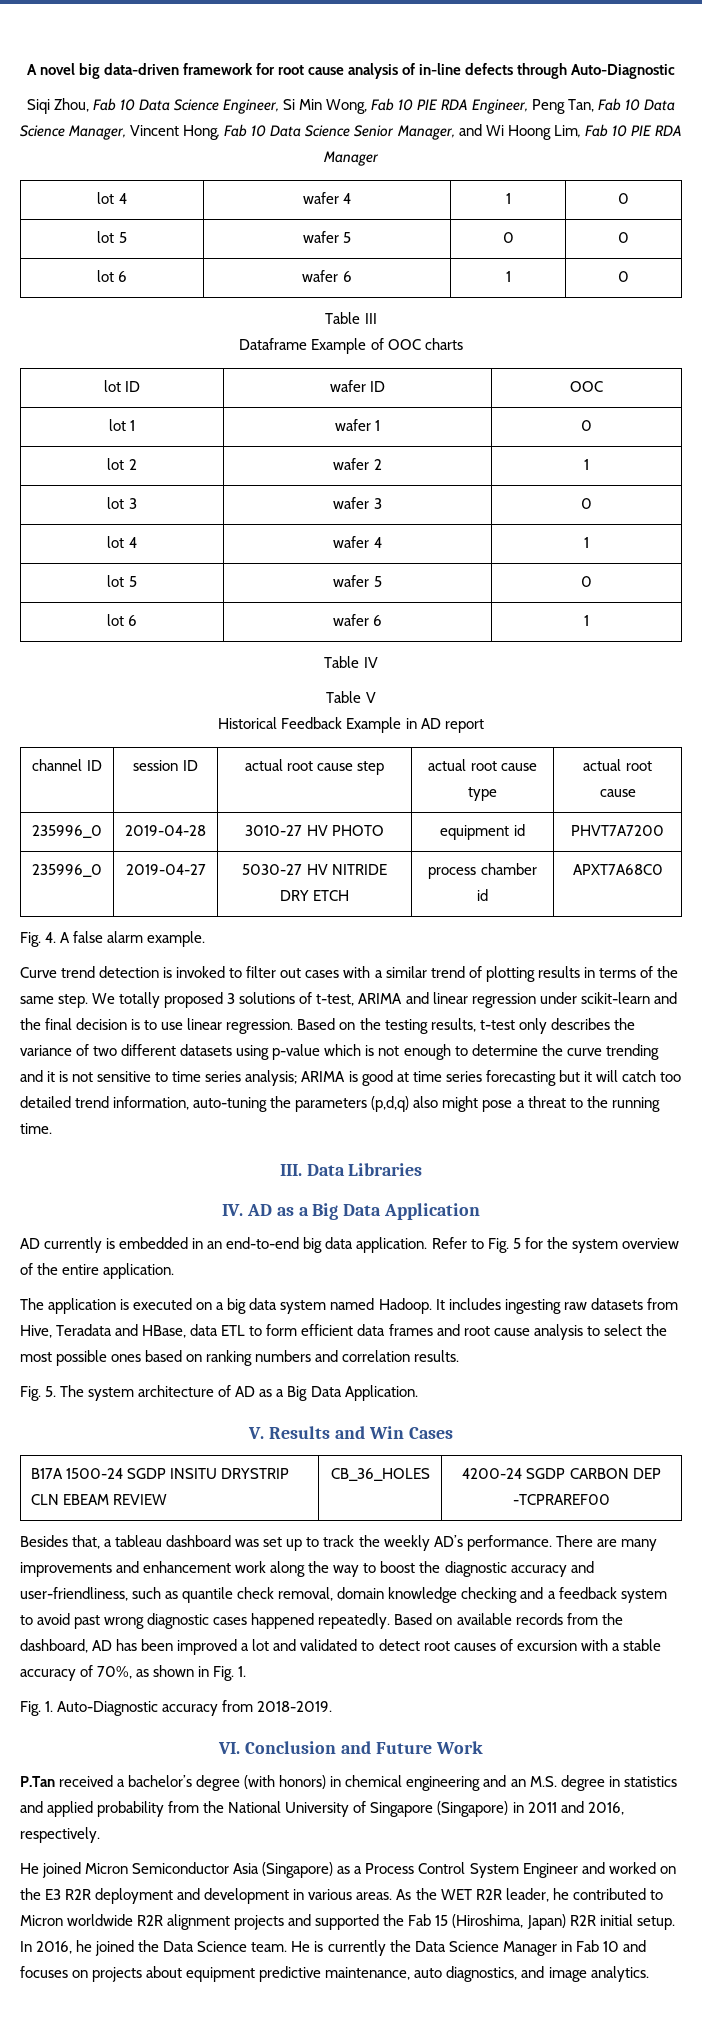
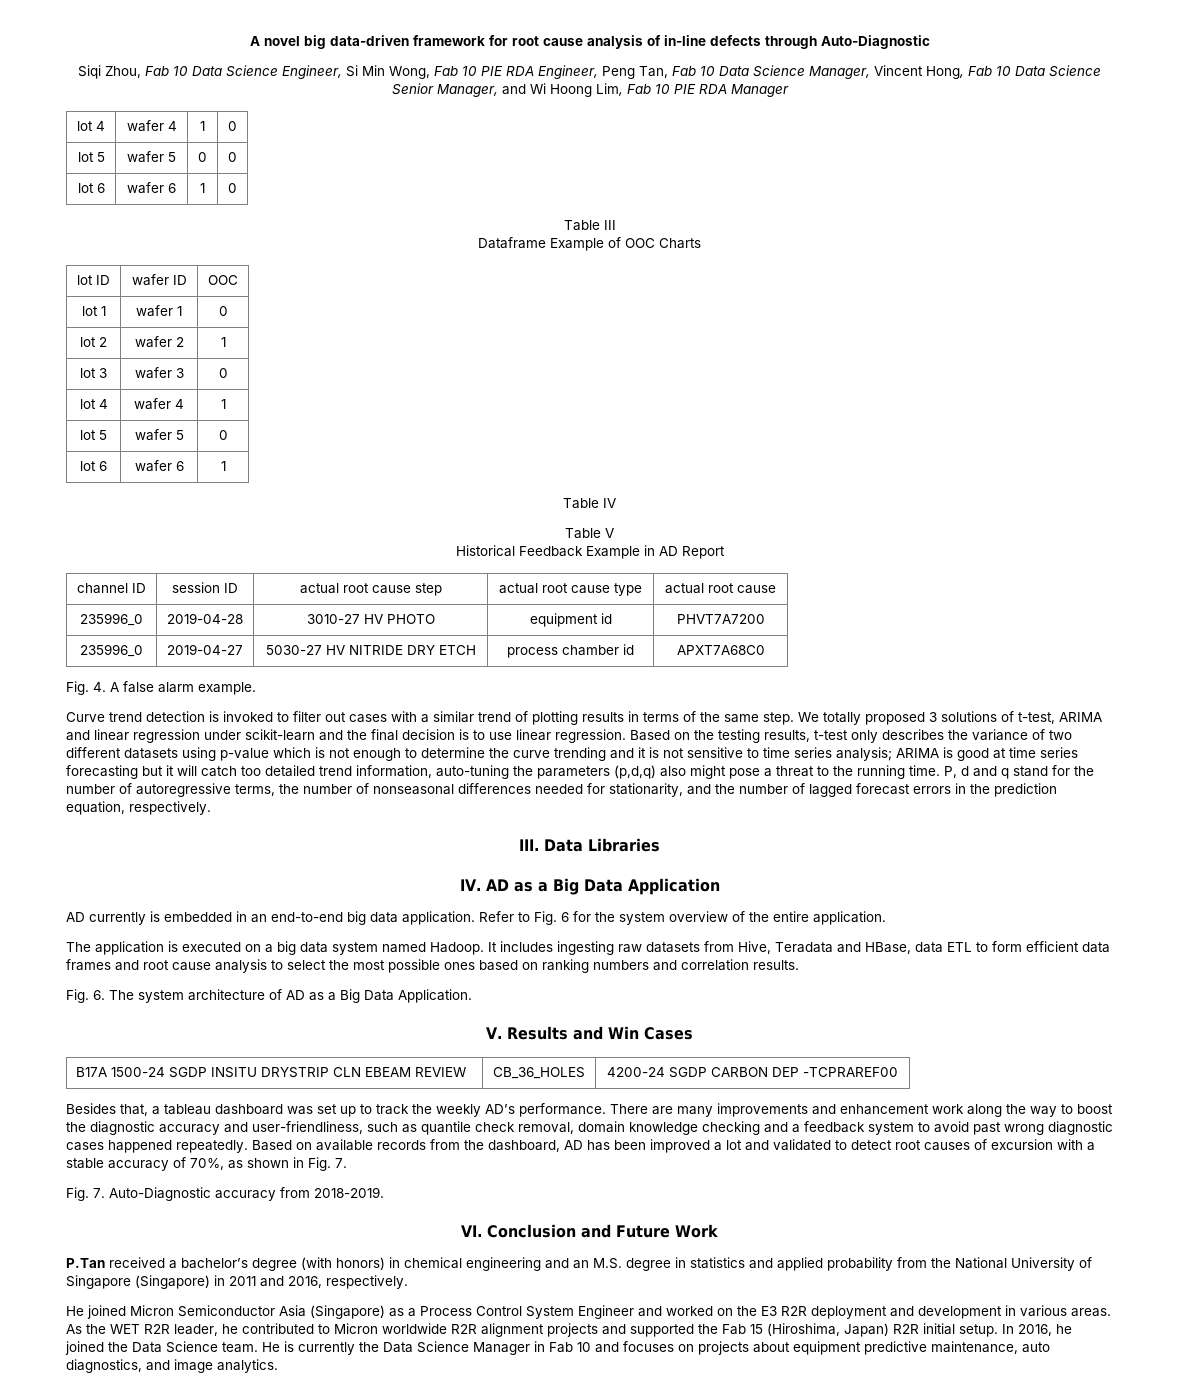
- Dataframe Example of OOC charts
+ Dataframe Example of OOC Charts
- Historical Feedback Example in AD report
+ Historical Feedback Example in AD Report
+ P, d and q stand for the number of autoregressive terms, the number of nonseasonal differences needed for stationarity, and the number of lagged forecast errors in the prediction equation, respectively.
- Refer to Fig. 5 for the system overview of the entire application.
+ Refer to Fig. 6 for the system overview of the entire application.
- Fig. 5. The system architecture of AD as a Big Data Application.
+ Fig. 6. The system architecture of AD as a Big Data Application.
- Based on available records from the dashboard, AD has been improved a lot and validated to detect root causes of excursion with a stable accuracy of 70%, as shown in Fig. 1.
- Fig. 1. Auto-Diagnostic accuracy from 2018-2019.
+ Based on available records from the dashboard, AD has been improved a lot and validated to detect root causes of excursion with a stable accuracy of 70%, as shown in Fig. 7.
+ Fig. 7. Auto-Diagnostic accuracy from 2018-2019.

